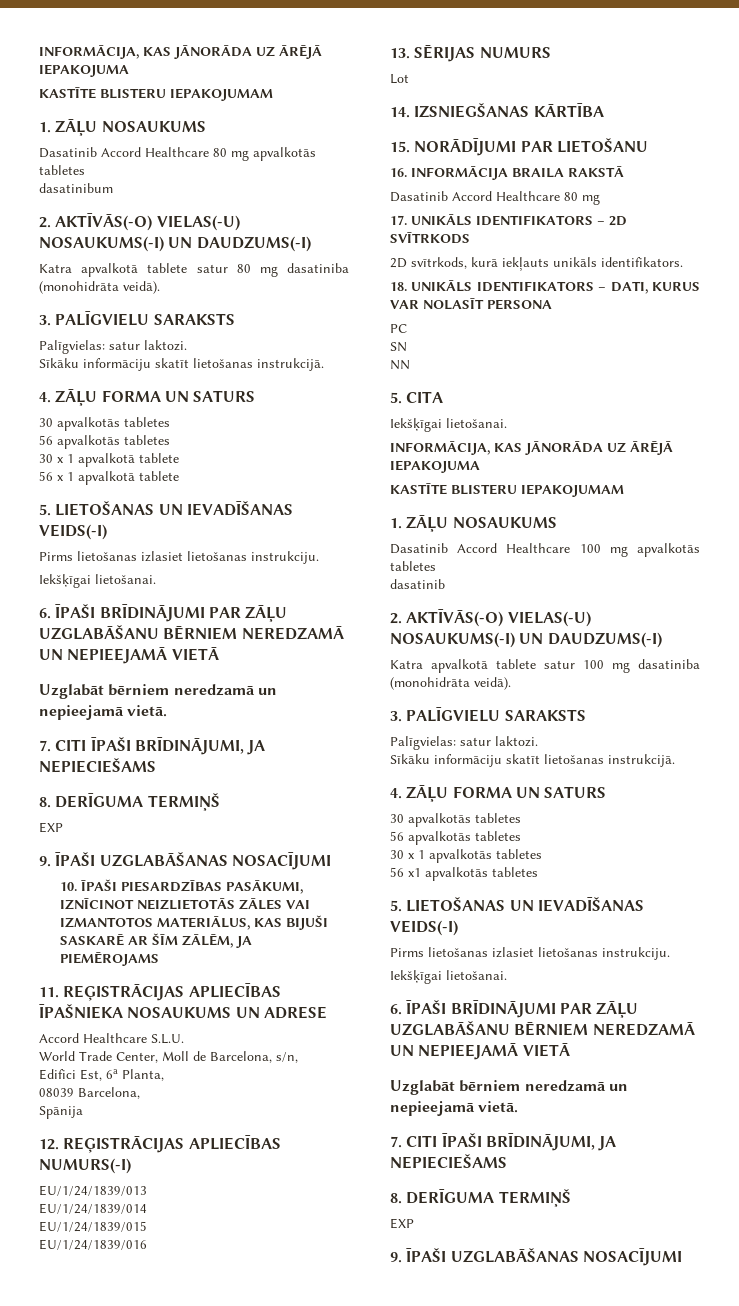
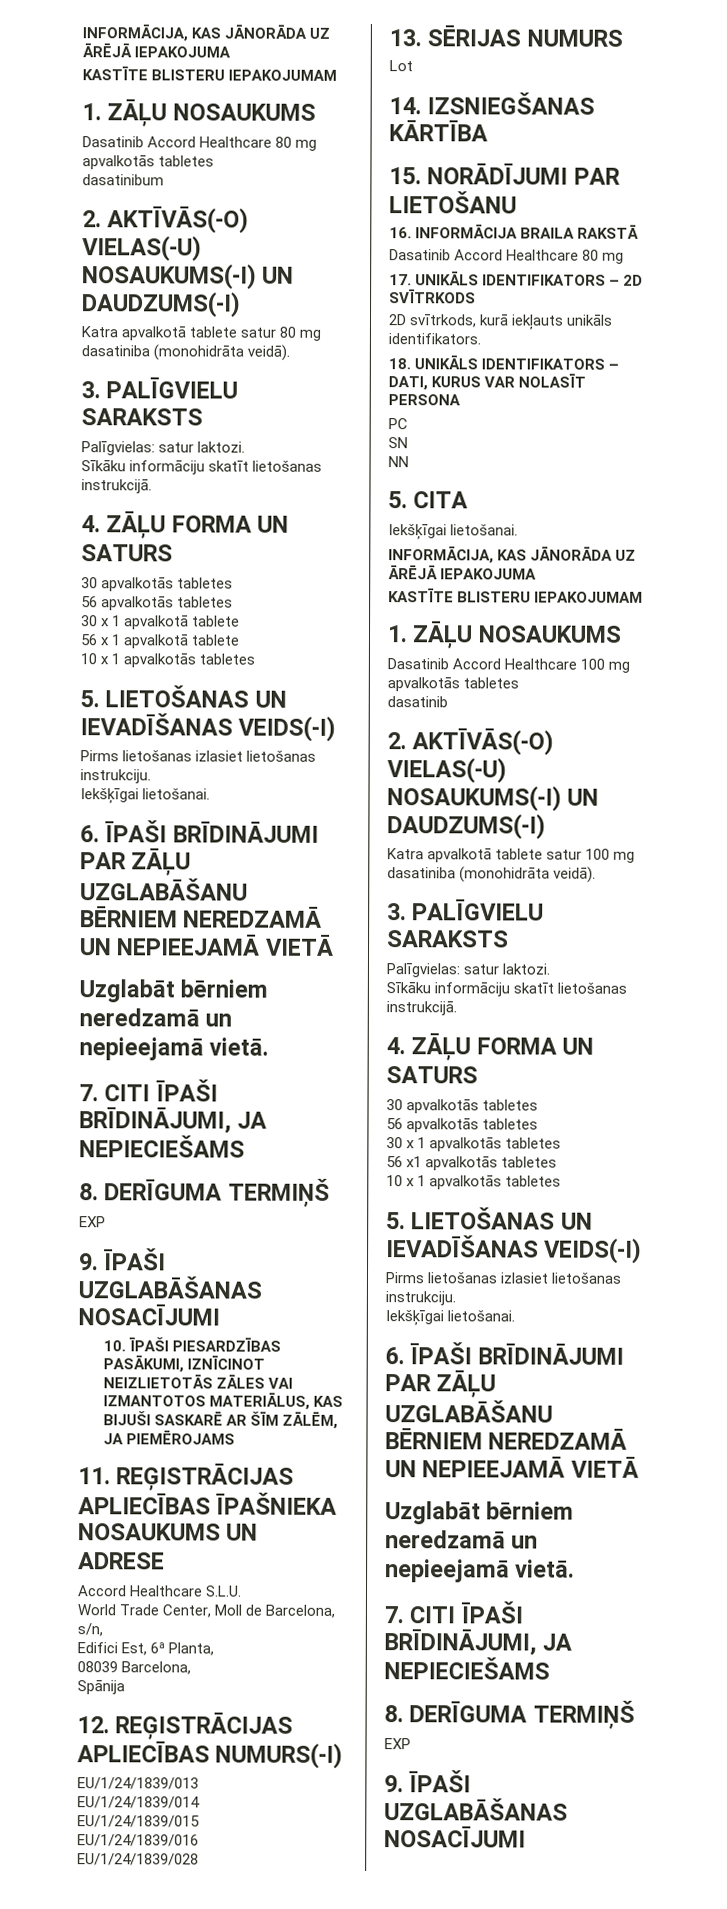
  56 x 1 apvalkotā tablete
+ 10 x 1 apvalkotās tabletes
+ EU/1/24/1839/028
  56 x1 apvalkotās tabletes
+ 10 x 1 apvalkotās tabletes

